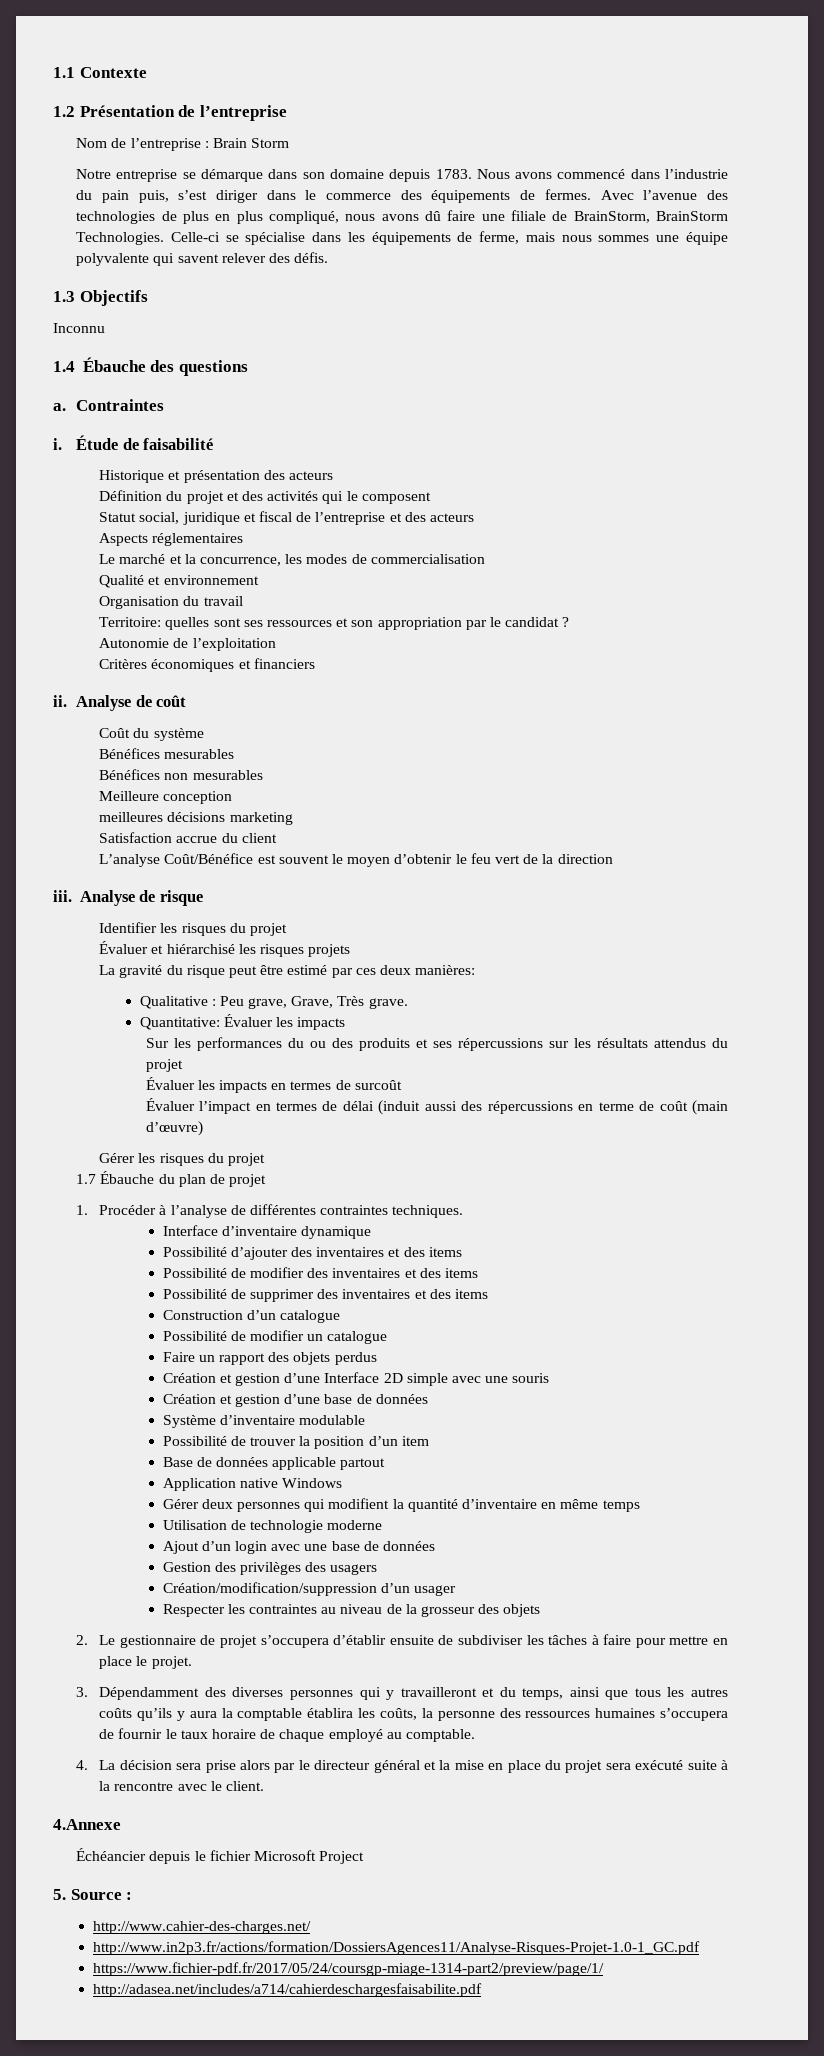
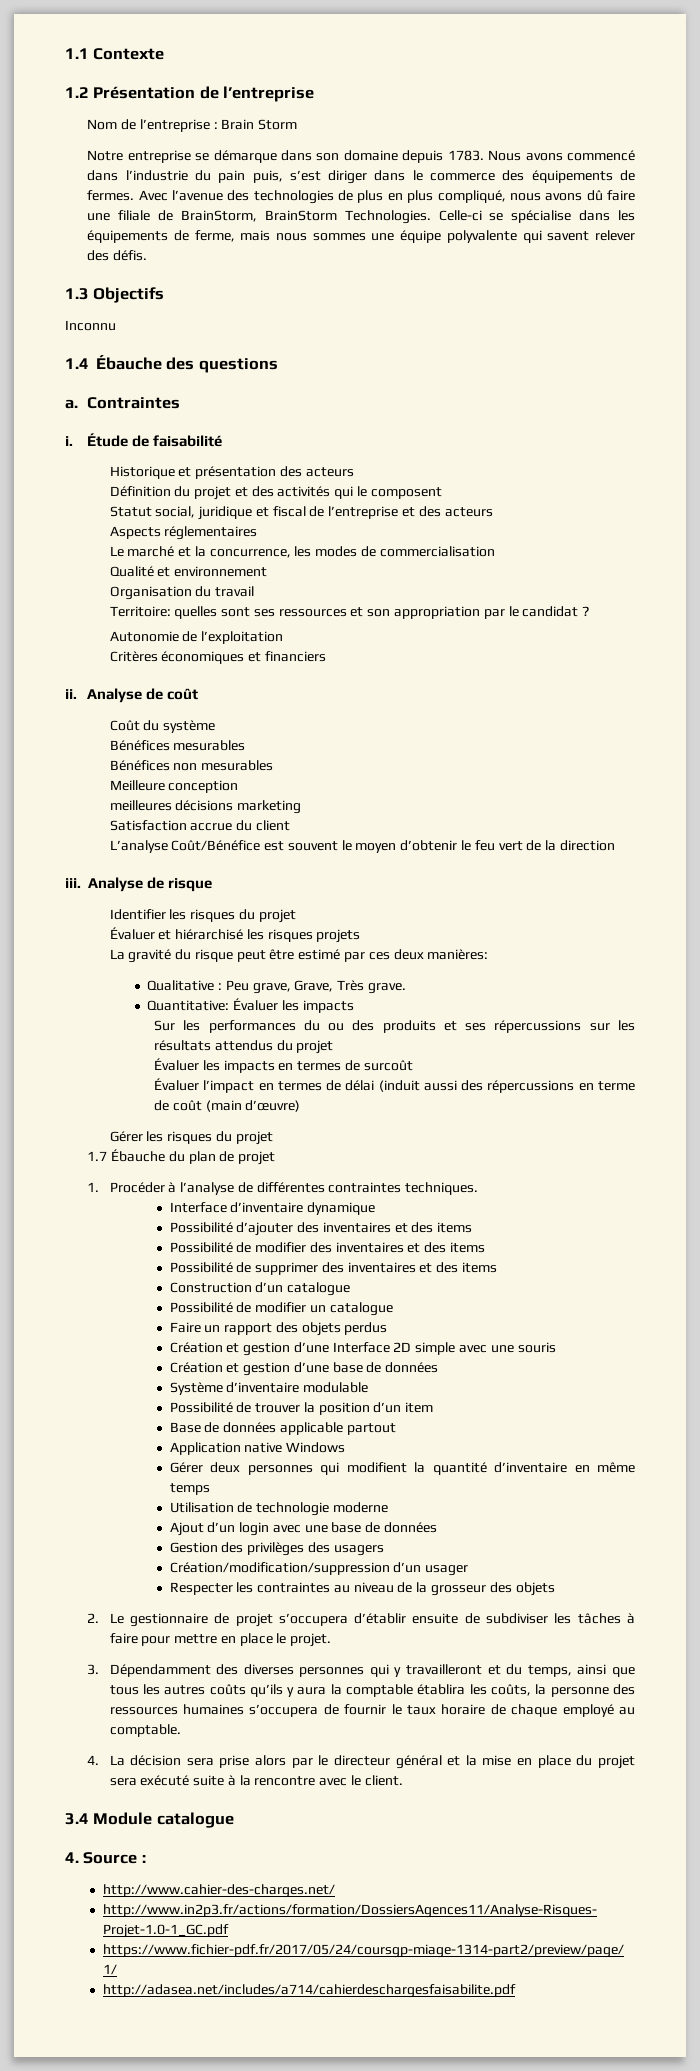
- 4.Annexe
- Échéancier depuis le fichier Microsoft Project
- 5. Source :
+ 3.4 Module catalogue
+ 4. Source :

